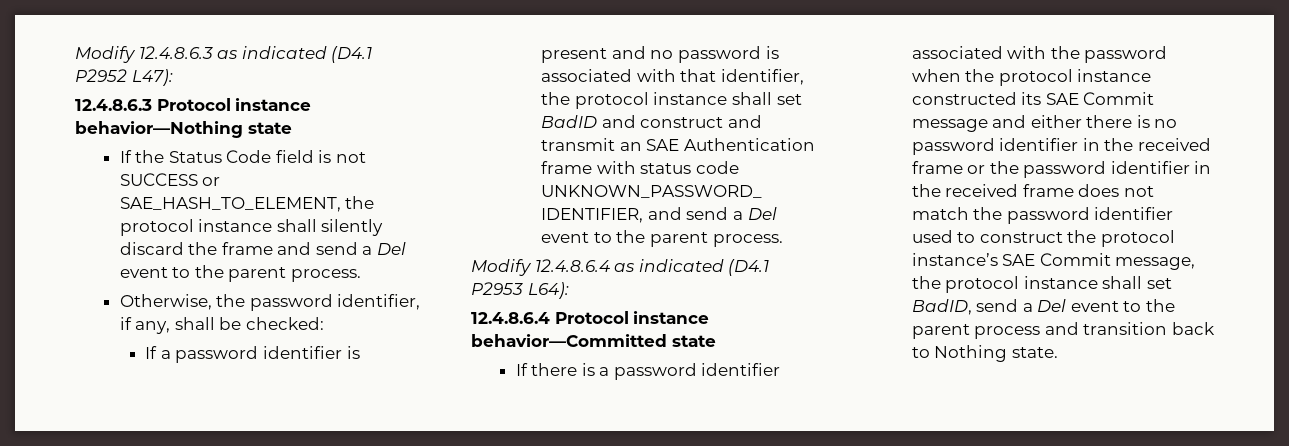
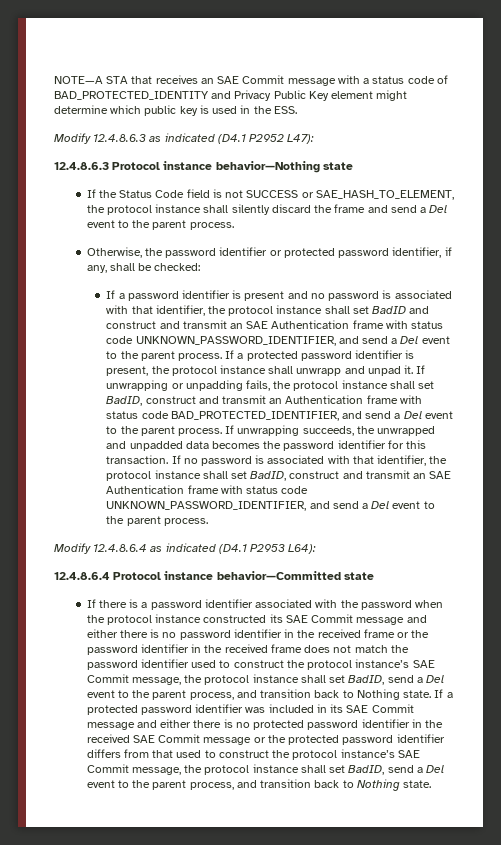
+ NOTE—A STA that receives an SAE Commit message with a status code of BAD_PROTECTED_IDENTITY and Privacy Public Key element might determine which public key is used in the ESS.
- Otherwise, the password identifier, if any, shall be checked:
+ Otherwise, the password identifier or protected password identifier, if any, shall be checked:
+ If a protected password identifier is present, the protocol instance shall unwrapp and unpad it. If unwrapping or unpadding fails, the protocol instance shall set BadID, construct and transmit an Authentication frame with status code BAD_PROTECTED_IDENTIFIER, and send a Del event to the parent process. If unwrapping succeeds, the unwrapped and unpadded data becomes the password identifier for this transaction. If no password is associated with that identifier, the protocol instance shall set BadID, construct and transmit an SAE Authentication frame with status code UNKNOWN_PASSWORD_IDENTIFIER, and send a Del event to the parent process.
- If there is a password identifier associated with the password when the protocol instance constructed its SAE Commit message and either there is no password identifier in the received frame or the password identifier in the received frame does not match the password identifier used to construct the protocol instance’s SAE Commit message, the protocol instance shall set BadID, send a Del event to the parent process and transition back to Nothing state.
+ If there is a password identifier associated with the password when the protocol instance constructed its SAE Commit message and either there is no password identifier in the received frame or the password identifier in the received frame does not match the password identifier used to construct the protocol instance’s SAE Commit message, the protocol instance shall set BadID, send a Del event to the parent process, and transition back to Nothing state. If a protected password identifier was included in its SAE Commit message and either there is no protected password identifier in the received SAE Commit message or the protected password identifier differs from that used to construct the protocol instance’s SAE Commit message, the protocol instance shall set BadID, send a Del event to the parent process, and transition back to Nothing state.

